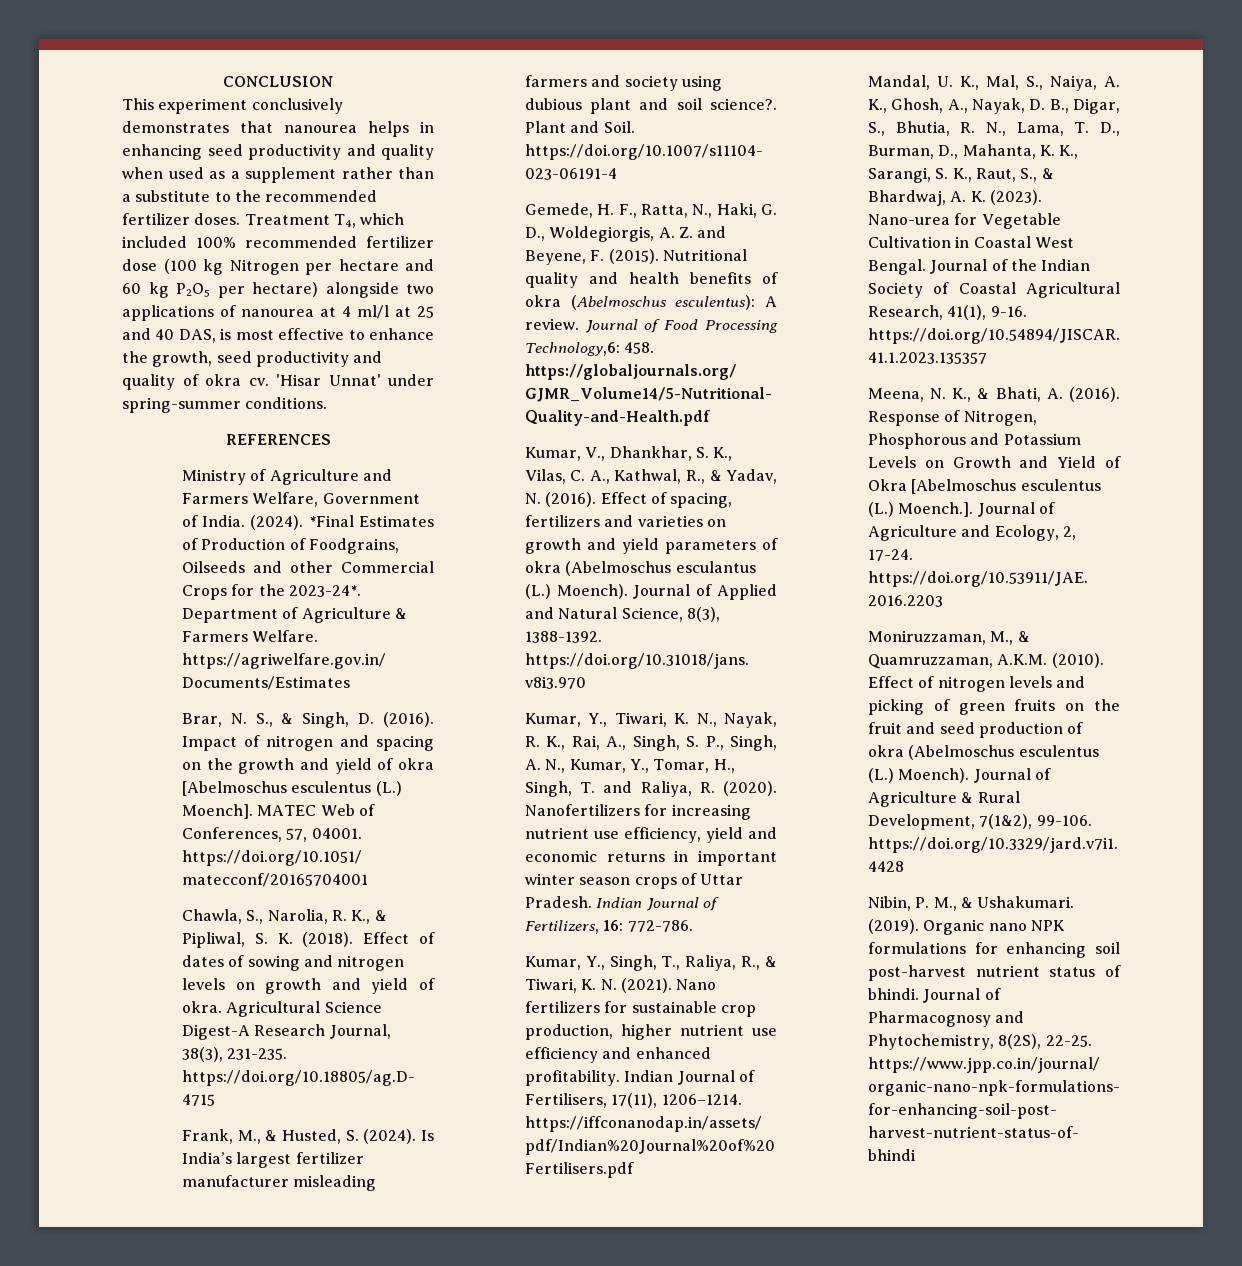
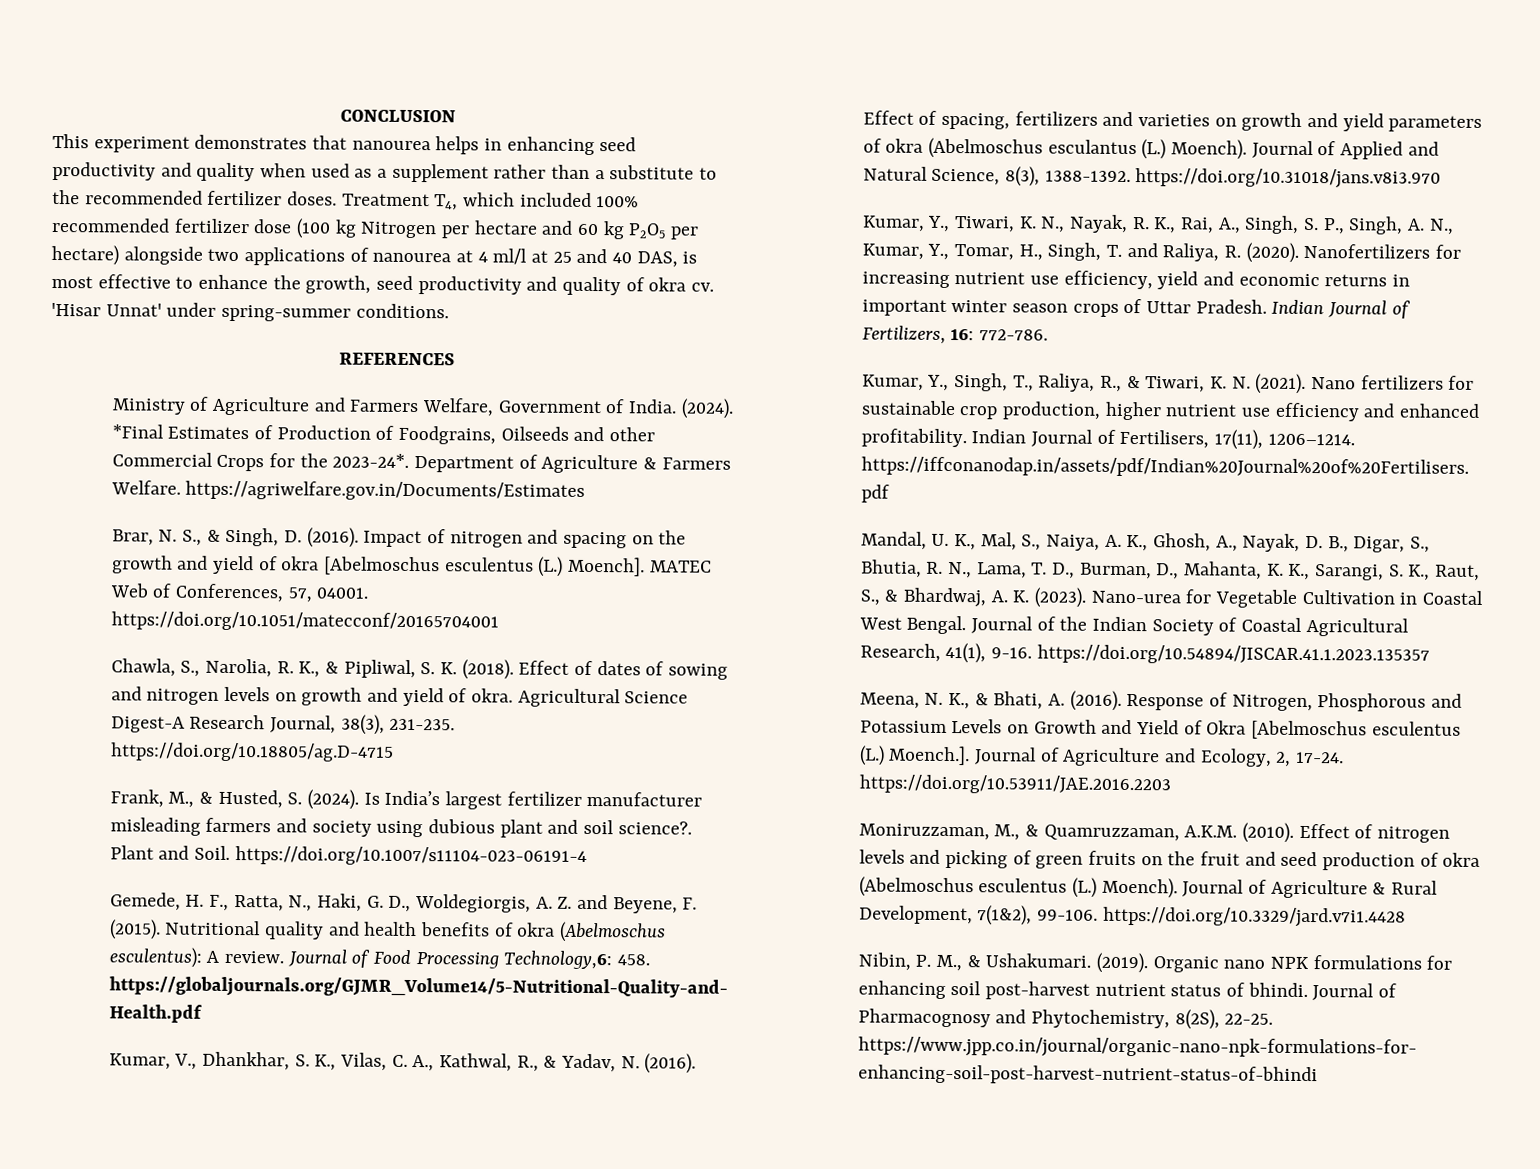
- This experiment conclusively demonstrates that nanourea helps in enhancing seed productivity and quality when used as a supplement rather than a substitute to the recommended fertilizer doses.
+ This experiment demonstrates that nanourea helps in enhancing seed productivity and quality when used as a supplement rather than a substitute to the recommended fertilizer doses.

